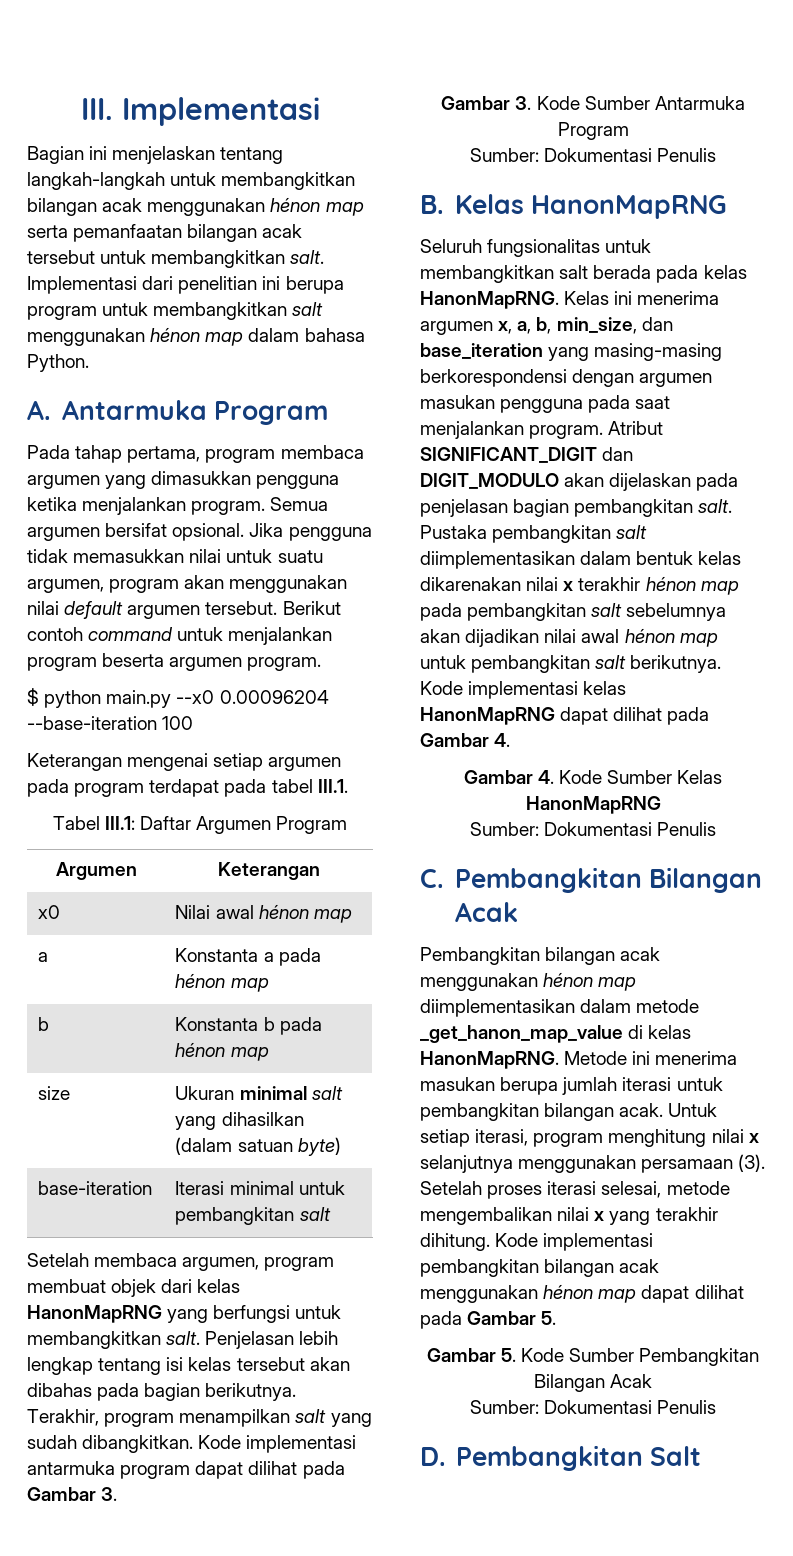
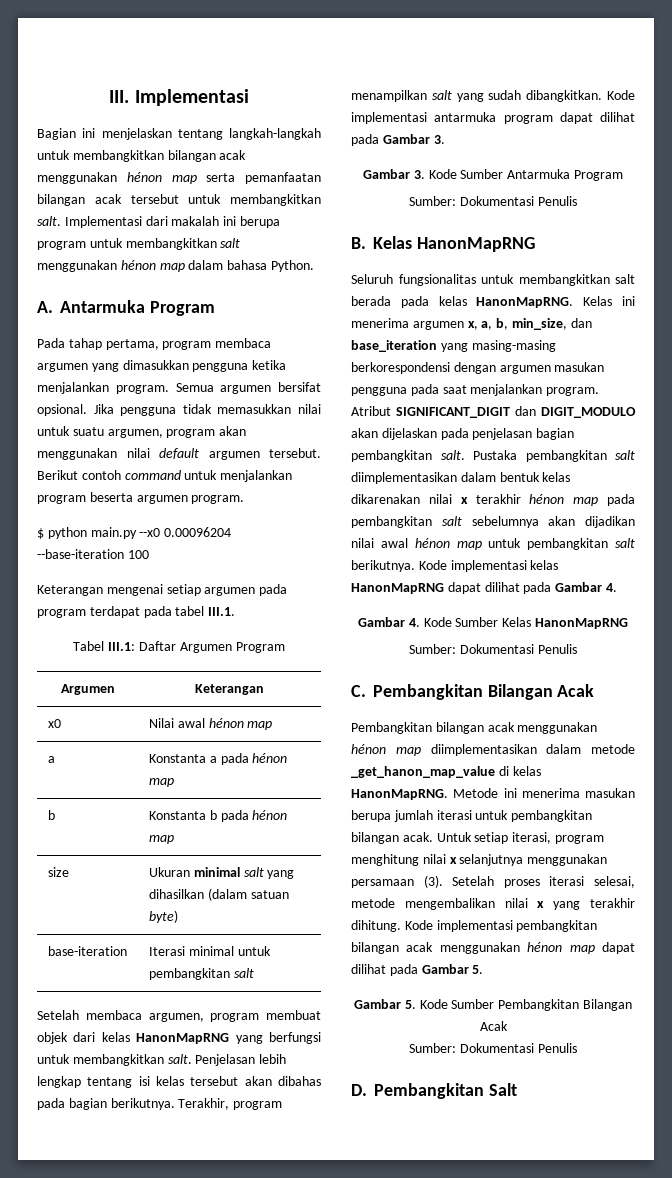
- Implementasi dari penelitian ini berupa program untuk membangkitkan salt menggunakan hénon map dalam bahasa Python.
+ Implementasi dari makalah ini berupa program untuk membangkitkan salt menggunakan hénon map dalam bahasa Python.

